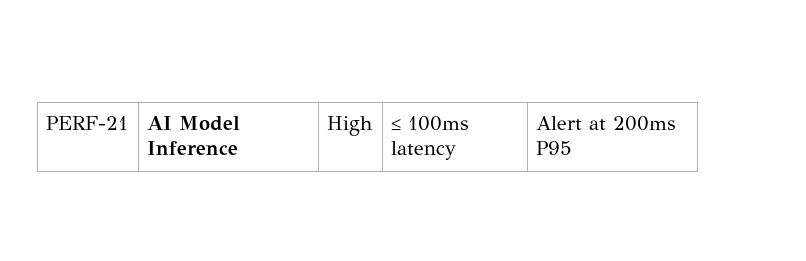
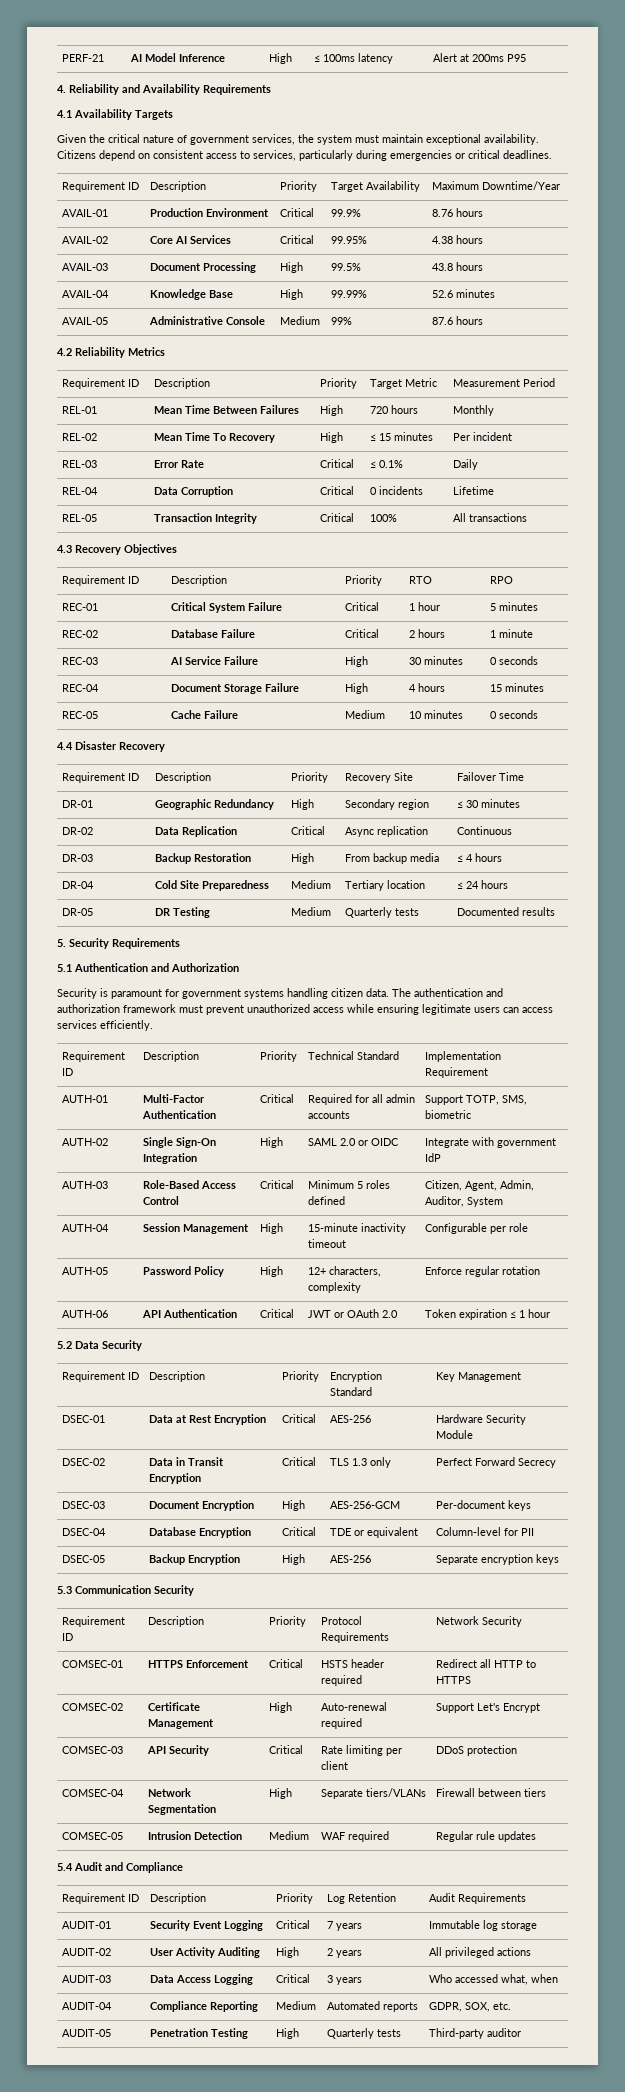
+ 4. Reliability and Availability Requirements
+ 4.1 Availability Targets
+ Given the critical nature of government services, the system must maintain exceptional availability. Citizens depend on consistent access to services, particularly during emergencies or critical deadlines.
+ Requirement ID | Description | Priority | Target Availability | Maximum Downtime/Year
+ AVAIL-01 | Production Environment | Critical | 99.9% | 8.76 hours
+ AVAIL-02 | Core AI Services | Critical | 99.95% | 4.38 hours
+ AVAIL-03 | Document Processing | High | 99.5% | 43.8 hours
+ AVAIL-04 | Knowledge Base | High | 99.99% | 52.6 minutes
+ AVAIL-05 | Administrative Console | Medium | 99% | 87.6 hours
+ 4.2 Reliability Metrics
+ Requirement ID | Description | Priority | Target Metric | Measurement Period
+ REL-01 | Mean Time Between Failures | High | 720 hours | Monthly
+ REL-02 | Mean Time To Recovery | High | ≤ 15 minutes | Per incident
+ REL-03 | Error Rate | Critical | ≤ 0.1% | Daily
+ REL-04 | Data Corruption | Critical | 0 incidents | Lifetime
+ REL-05 | Transaction Integrity | Critical | 100% | All transactions
+ 4.3 Recovery Objectives
+ Requirement ID | Description | Priority | RTO | RPO
+ REC-01 | Critical System Failure | Critical | 1 hour | 5 minutes
+ REC-02 | Database Failure | Critical | 2 hours | 1 minute
+ REC-03 | AI Service Failure | High | 30 minutes | 0 seconds
+ REC-04 | Document Storage Failure | High | 4 hours | 15 minutes
+ REC-05 | Cache Failure | Medium | 10 minutes | 0 seconds
+ 4.4 Disaster Recovery
+ Requirement ID | Description | Priority | Recovery Site | Failover Time
+ DR-01 | Geographic Redundancy | High | Secondary region | ≤ 30 minutes
+ DR-02 | Data Replication | Critical | Async replication | Continuous
+ DR-03 | Backup Restoration | High | From backup media | ≤ 4 hours
+ DR-04 | Cold Site Preparedness | Medium | Tertiary location | ≤ 24 hours
+ DR-05 | DR Testing | Medium | Quarterly tests | Documented results
+ 5. Security Requirements
+ 5.1 Authentication and Authorization
+ Security is paramount for government systems handling citizen data. The authentication and authorization framework must prevent unauthorized access while ensuring legitimate users can access services efficiently.
+ Requirement ID | Description | Priority | Technical Standard | Implementation Requirement
+ AUTH-01 | Multi-Factor Authentication | Critical | Required for all admin accounts | Support TOTP, SMS, biometric
+ AUTH-02 | Single Sign-On Integration | High | SAML 2.0 or OIDC | Integrate with government IdP
+ AUTH-03 | Role-Based Access Control | Critical | Minimum 5 roles defined | Citizen, Agent, Admin, Auditor, System
+ AUTH-04 | Session Management | High | 15-minute inactivity timeout | Configurable per role
+ AUTH-05 | Password Policy | High | 12+ characters, complexity | Enforce regular rotation
+ AUTH-06 | API Authentication | Critical | JWT or OAuth 2.0 | Token expiration ≤ 1 hour
+ 5.2 Data Security
+ Requirement ID | Description | Priority | Encryption Standard | Key Management
+ DSEC-01 | Data at Rest Encryption | Critical | AES-256 | Hardware Security Module
+ DSEC-02 | Data in Transit Encryption | Critical | TLS 1.3 only | Perfect Forward Secrecy
+ DSEC-03 | Document Encryption | High | AES-256-GCM | Per-document keys
+ DSEC-04 | Database Encryption | Critical | TDE or equivalent | Column-level for PII
+ DSEC-05 | Backup Encryption | High | AES-256 | Separate encryption keys
+ 5.3 Communication Security
+ Requirement ID | Description | Priority | Protocol Requirements | Network Security
+ COMSEC-01 | HTTPS Enforcement | Critical | HSTS header required | Redirect all HTTP to HTTPS
+ COMSEC-02 | Certificate Management | High | Auto-renewal required | Support Let's Encrypt
+ COMSEC-03 | API Security | Critical | Rate limiting per client | DDoS protection
+ COMSEC-04 | Network Segmentation | High | Separate tiers/VLANs | Firewall between tiers
+ COMSEC-05 | Intrusion Detection | Medium | WAF required | Regular rule updates
+ 5.4 Audit and Compliance
+ Requirement ID | Description | Priority | Log Retention | Audit Requirements
+ AUDIT-01 | Security Event Logging | Critical | 7 years | Immutable log storage
+ AUDIT-02 | User Activity Auditing | High | 2 years | All privileged actions
+ AUDIT-03 | Data Access Logging | Critical | 3 years | Who accessed what, when
+ AUDIT-04 | Compliance Reporting | Medium | Automated reports | GDPR, SOX, etc.
+ AUDIT-05 | Penetration Testing | High | Quarterly tests | Third-party auditor

